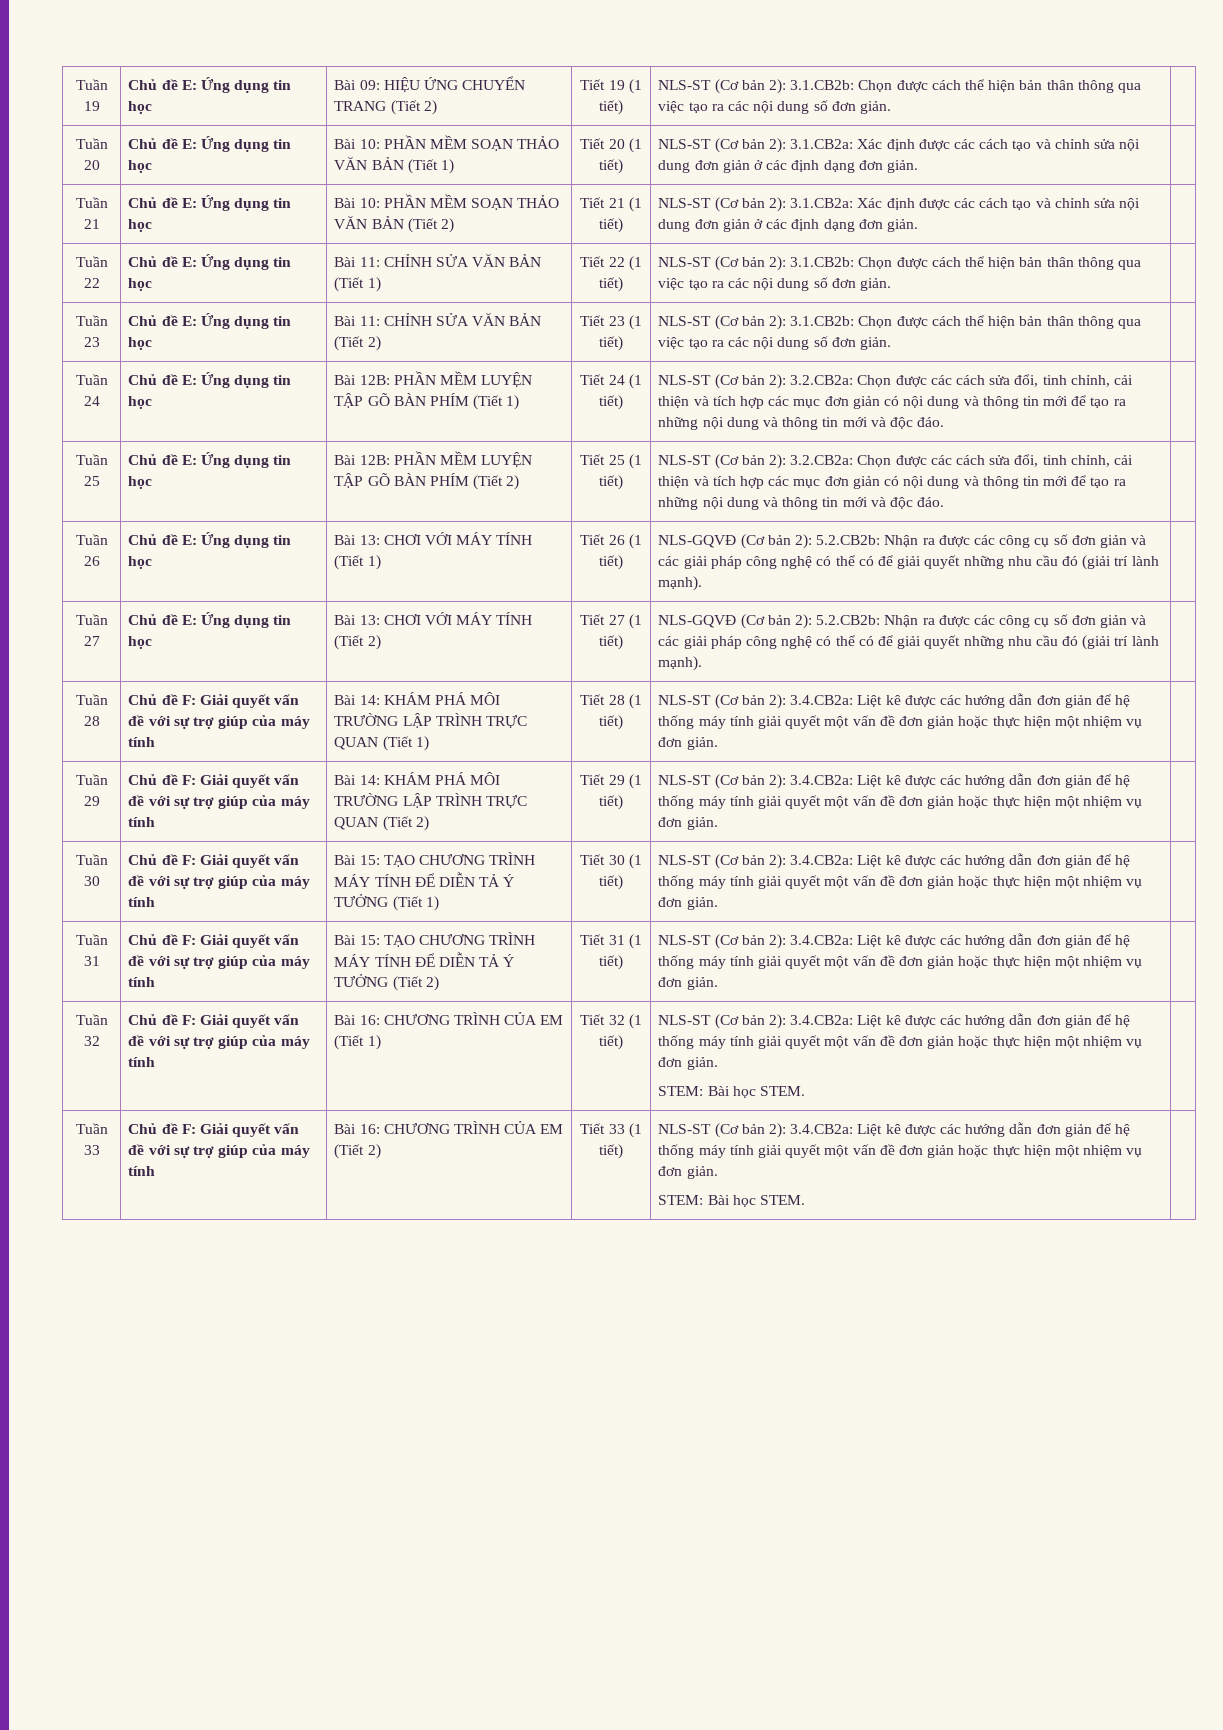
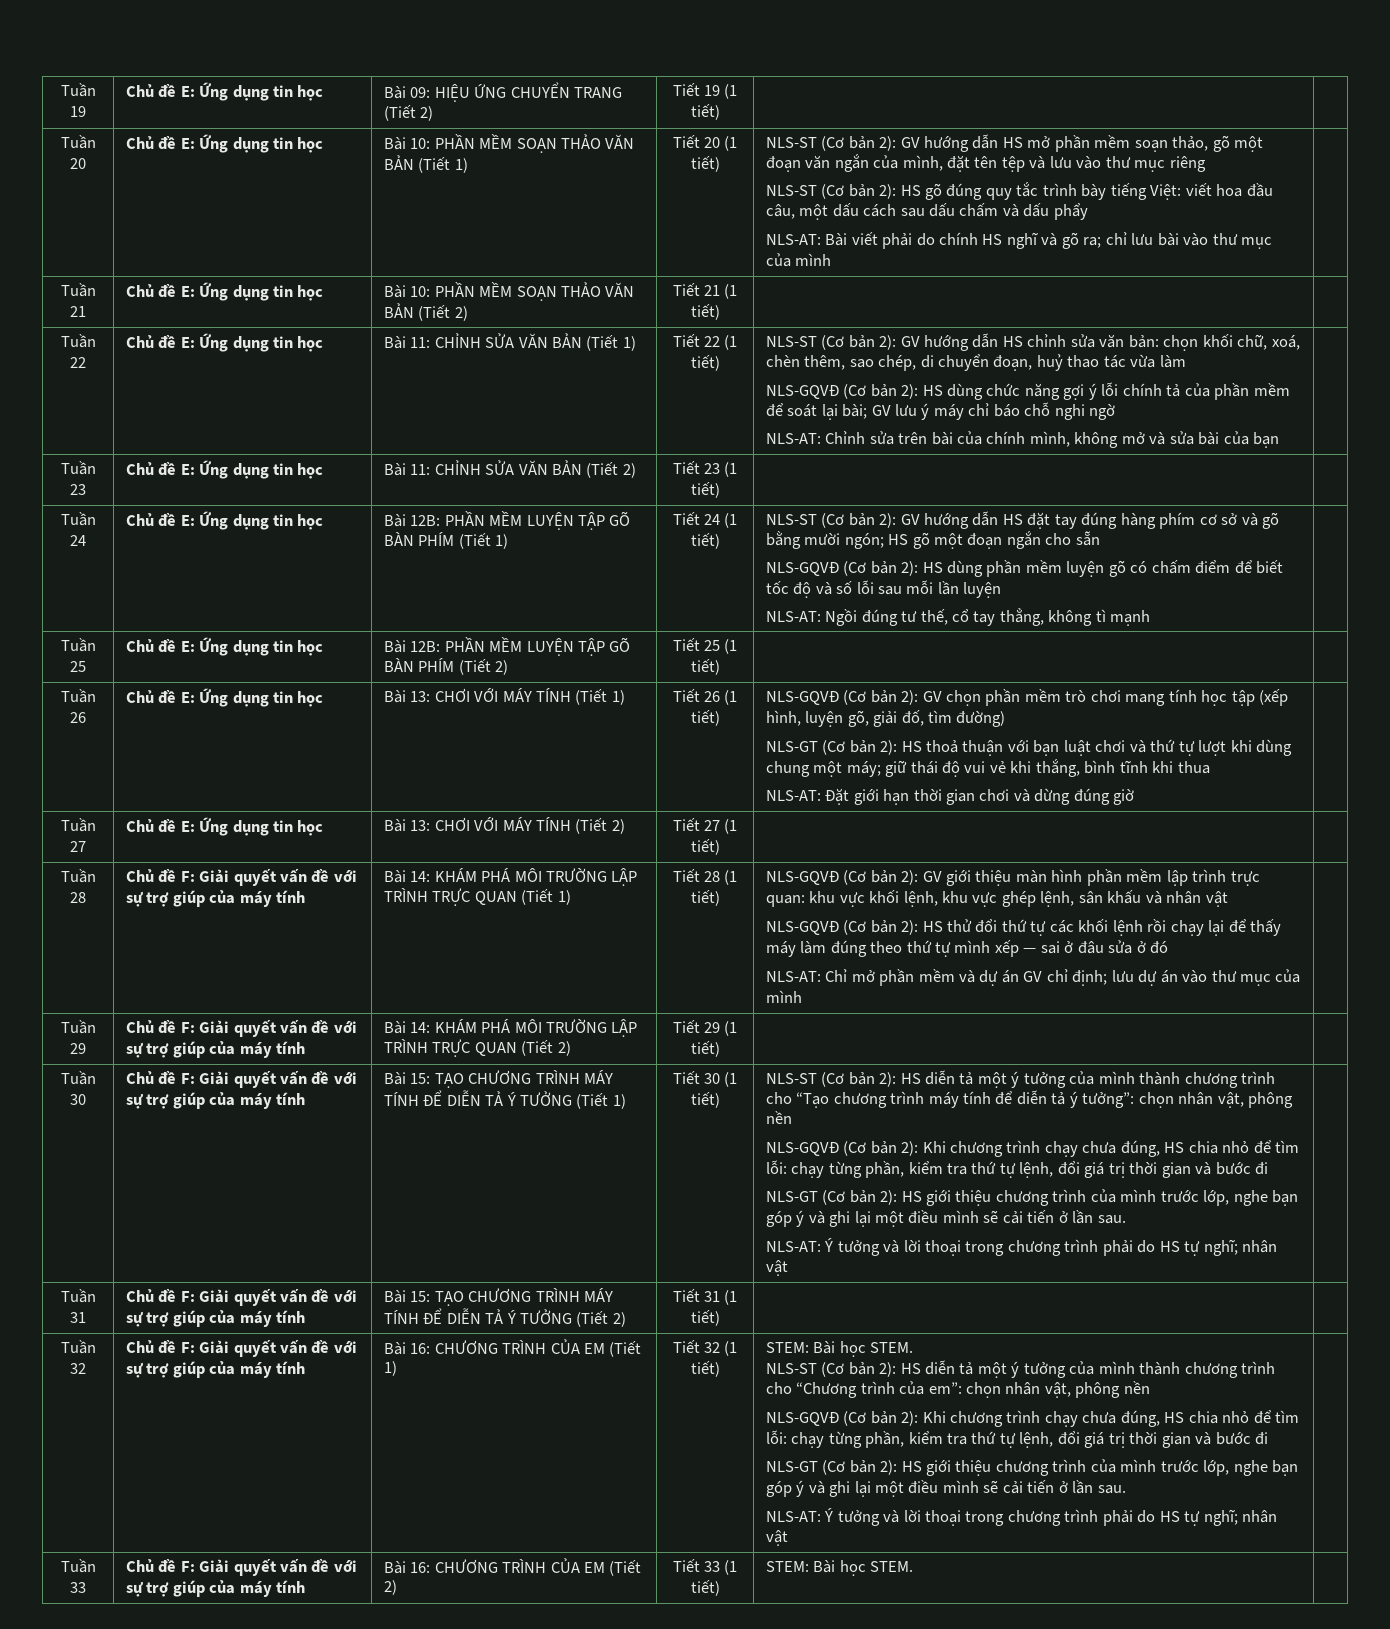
- Tiết 19 (1 tiết) | NLS-ST (Cơ bản 2): 3.1.CB2b: Chọn được cách thể hiện bản thân thông qua việc tạo ra các nội dung số đơn giản.
+ Tiết 19 (1 tiết)
- Tiết 20 (1 tiết) | NLS-ST (Cơ bản 2): 3.1.CB2a: Xác định được các cách tạo và chỉnh sửa nội dung đơn giản ở các định dạng đơn giản.
+ Tiết 20 (1 tiết) | NLS-ST (Cơ bản 2): GV hướng dẫn HS mở phần mềm soạn thảo, gõ một đoạn văn ngắn của mình, đặt tên tệp và lưu vào thư mục riêng
+ NLS-ST (Cơ bản 2): HS gõ đúng quy tắc trình bày tiếng Việt: viết hoa đầu câu, một dấu cách sau dấu chấm và dấu phẩy
+ NLS-AT: Bài viết phải do chính HS nghĩ và gõ ra; chỉ lưu bài vào thư mục của mình
- Tiết 21 (1 tiết) | NLS-ST (Cơ bản 2): 3.1.CB2a: Xác định được các cách tạo và chỉnh sửa nội dung đơn giản ở các định dạng đơn giản.
+ Tiết 21 (1 tiết)
- Tiết 22 (1 tiết) | NLS-ST (Cơ bản 2): 3.1.CB2b: Chọn được cách thể hiện bản thân thông qua việc tạo ra các nội dung số đơn giản.
+ Tiết 22 (1 tiết) | NLS-ST (Cơ bản 2): GV hướng dẫn HS chỉnh sửa văn bản: chọn khối chữ, xoá, chèn thêm, sao chép, di chuyển đoạn, huỷ thao tác vừa làm
+ NLS-GQVĐ (Cơ bản 2): HS dùng chức năng gợi ý lỗi chính tả của phần mềm để soát lại bài; GV lưu ý máy chỉ báo chỗ nghi ngờ
+ NLS-AT: Chỉnh sửa trên bài của chính mình, không mở và sửa bài của bạn
- Tiết 23 (1 tiết) | NLS-ST (Cơ bản 2): 3.1.CB2b: Chọn được cách thể hiện bản thân thông qua việc tạo ra các nội dung số đơn giản.
+ Tiết 23 (1 tiết)
- Tiết 24 (1 tiết) | NLS-ST (Cơ bản 2): 3.2.CB2a: Chọn được các cách sửa đổi, tinh chỉnh, cải thiện và tích hợp các mục đơn giản có nội dung và thông tin mới để tạo ra những nội dung và thông tin mới và độc đáo.
+ Tiết 24 (1 tiết) | NLS-ST (Cơ bản 2): GV hướng dẫn HS đặt tay đúng hàng phím cơ sở và gõ bằng mười ngón; HS gõ một đoạn ngắn cho sẵn
+ NLS-GQVĐ (Cơ bản 2): HS dùng phần mềm luyện gõ có chấm điểm để biết tốc độ và số lỗi sau mỗi lần luyện
+ NLS-AT: Ngồi đúng tư thế, cổ tay thẳng, không tì mạnh
- Tiết 25 (1 tiết) | NLS-ST (Cơ bản 2): 3.2.CB2a: Chọn được các cách sửa đổi, tinh chỉnh, cải thiện và tích hợp các mục đơn giản có nội dung và thông tin mới để tạo ra những nội dung và thông tin mới và độc đáo.
+ Tiết 25 (1 tiết)
- Tiết 26 (1 tiết) | NLS-GQVĐ (Cơ bản 2): 5.2.CB2b: Nhận ra được các công cụ số đơn giản và các giải pháp công nghệ có thể có để giải quyết những nhu cầu đó (giải trí lành mạnh).
+ Tiết 26 (1 tiết) | NLS-GQVĐ (Cơ bản 2): GV chọn phần mềm trò chơi mang tính học tập (xếp hình, luyện gõ, giải đố, tìm đường)
+ NLS-GT (Cơ bản 2): HS thoả thuận với bạn luật chơi và thứ tự lượt khi dùng chung một máy; giữ thái độ vui vẻ khi thắng, bình tĩnh khi thua
+ NLS-AT: Đặt giới hạn thời gian chơi và dừng đúng giờ
- Tiết 27 (1 tiết) | NLS-GQVĐ (Cơ bản 2): 5.2.CB2b: Nhận ra được các công cụ số đơn giản và các giải pháp công nghệ có thể có để giải quyết những nhu cầu đó (giải trí lành mạnh).
+ Tiết 27 (1 tiết)
- Tiết 28 (1 tiết) | NLS-ST (Cơ bản 2): 3.4.CB2a: Liệt kê được các hướng dẫn đơn giản để hệ thống máy tính giải quyết một vấn đề đơn giản hoặc thực hiện một nhiệm vụ đơn giản.
+ Tiết 28 (1 tiết) | NLS-GQVĐ (Cơ bản 2): GV giới thiệu màn hình phần mềm lập trình trực quan: khu vực khối lệnh, khu vực ghép lệnh, sân khấu và nhân vật
+ NLS-GQVĐ (Cơ bản 2): HS thử đổi thứ tự các khối lệnh rồi chạy lại để thấy máy làm đúng theo thứ tự mình xếp — sai ở đâu sửa ở đó
+ NLS-AT: Chỉ mở phần mềm và dự án GV chỉ định; lưu dự án vào thư mục của mình
- Tiết 29 (1 tiết) | NLS-ST (Cơ bản 2): 3.4.CB2a: Liệt kê được các hướng dẫn đơn giản để hệ thống máy tính giải quyết một vấn đề đơn giản hoặc thực hiện một nhiệm vụ đơn giản.
+ Tiết 29 (1 tiết)
- Tiết 30 (1 tiết) | NLS-ST (Cơ bản 2): 3.4.CB2a: Liệt kê được các hướng dẫn đơn giản để hệ thống máy tính giải quyết một vấn đề đơn giản hoặc thực hiện một nhiệm vụ đơn giản.
+ Tiết 30 (1 tiết) | NLS-ST (Cơ bản 2): HS diễn tả một ý tưởng của mình thành chương trình cho “Tạo chương trình máy tính để diễn tả ý tưởng”: chọn nhân vật, phông nền
+ NLS-GQVĐ (Cơ bản 2): Khi chương trình chạy chưa đúng, HS chia nhỏ để tìm lỗi: chạy từng phần, kiểm tra thứ tự lệnh, đổi giá trị thời gian và bước đi
+ NLS-GT (Cơ bản 2): HS giới thiệu chương trình của mình trước lớp, nghe bạn góp ý và ghi lại một điều mình sẽ cải tiến ở lần sau.
+ NLS-AT: Ý tưởng và lời thoại trong chương trình phải do HS tự nghĩ; nhân vật
- Tiết 31 (1 tiết) | NLS-ST (Cơ bản 2): 3.4.CB2a: Liệt kê được các hướng dẫn đơn giản để hệ thống máy tính giải quyết một vấn đề đơn giản hoặc thực hiện một nhiệm vụ đơn giản.
+ Tiết 31 (1 tiết)
- Tiết 32 (1 tiết) | NLS-ST (Cơ bản 2): 3.4.CB2a: Liệt kê được các hướng dẫn đơn giản để hệ thống máy tính giải quyết một vấn đề đơn giản hoặc thực hiện một nhiệm vụ đơn giản.
- STEM: Bài học STEM.
+ Tiết 32 (1 tiết) | STEM: Bài học STEM.
+ NLS-ST (Cơ bản 2): HS diễn tả một ý tưởng của mình thành chương trình cho “Chương trình của em”: chọn nhân vật, phông nền
+ NLS-GQVĐ (Cơ bản 2): Khi chương trình chạy chưa đúng, HS chia nhỏ để tìm lỗi: chạy từng phần, kiểm tra thứ tự lệnh, đổi giá trị thời gian và bước đi
+ NLS-GT (Cơ bản 2): HS giới thiệu chương trình của mình trước lớp, nghe bạn góp ý và ghi lại một điều mình sẽ cải tiến ở lần sau.
+ NLS-AT: Ý tưởng và lời thoại trong chương trình phải do HS tự nghĩ; nhân vật
- Tiết 33 (1 tiết) | NLS-ST (Cơ bản 2): 3.4.CB2a: Liệt kê được các hướng dẫn đơn giản để hệ thống máy tính giải quyết một vấn đề đơn giản hoặc thực hiện một nhiệm vụ đơn giản.
+ Tiết 33 (1 tiết)

